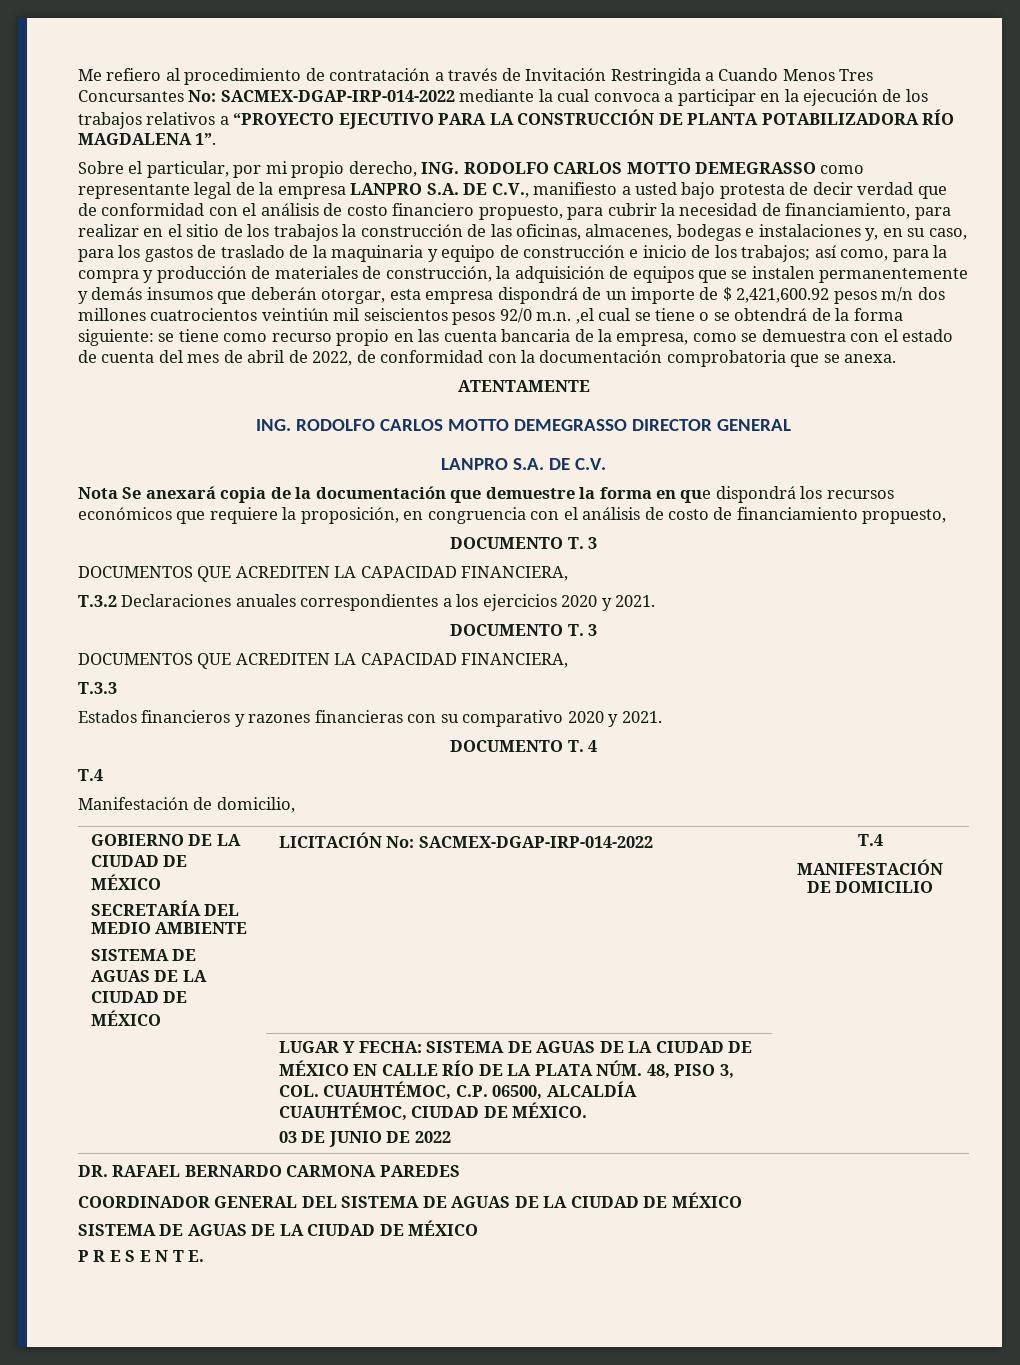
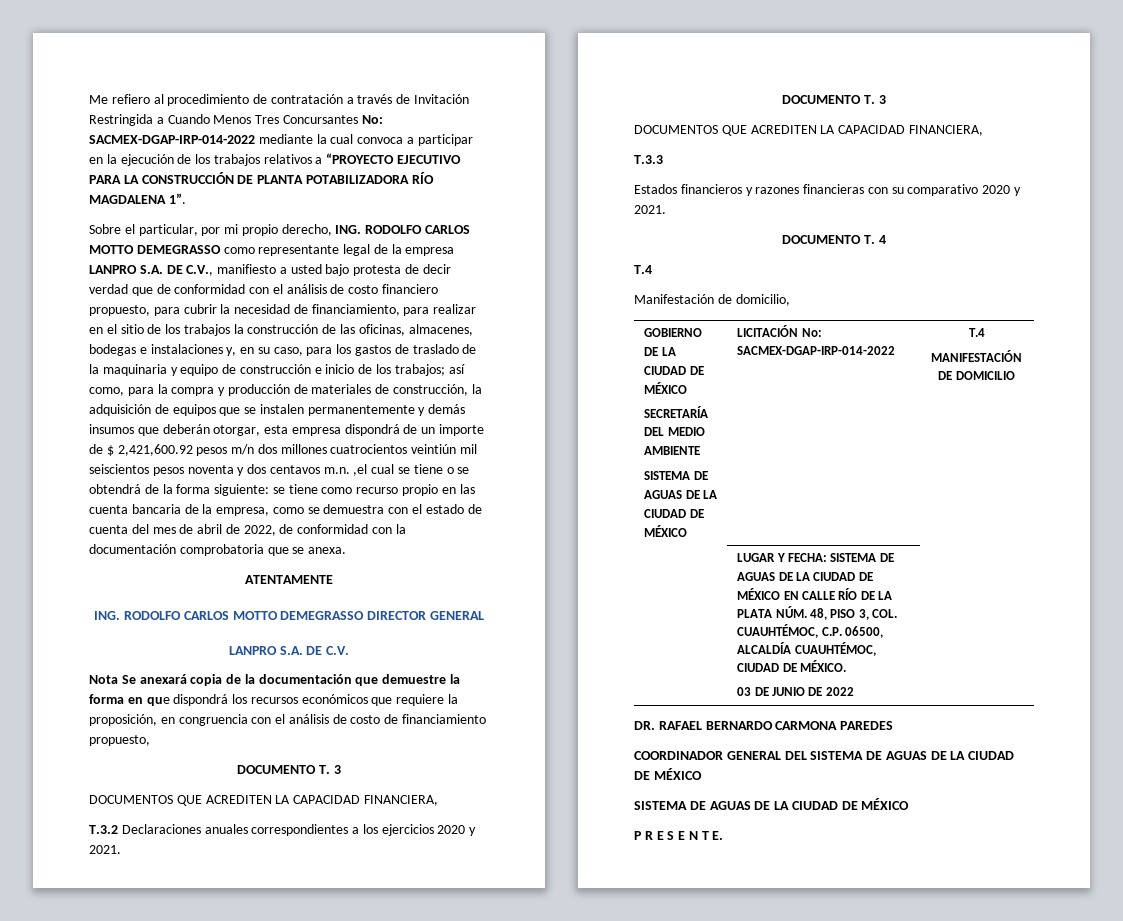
- así como, para la compra y producción de materiales de construcción, la adquisición de equipos que se instalen permanentemente y demás insumos que deberán otorgar, esta empresa dispondrá de un importe de $ 2,421,600.92 pesos m/n dos millones cuatrocientos veintiún mil seiscientos pesos 92/0 m.n. ,el cual se tiene o se obtendrá de la forma siguiente:
+ así como, para la compra y producción de materiales de construcción, la adquisición de equipos que se instalen permanentemente y demás insumos que deberán otorgar, esta empresa dispondrá de un importe de $ 2,421,600.92 pesos m/n dos millones cuatrocientos veintiún mil seiscientos pesos noventa y dos centavos m.n. ,el cual se tiene o se obtendrá de la forma siguiente:

